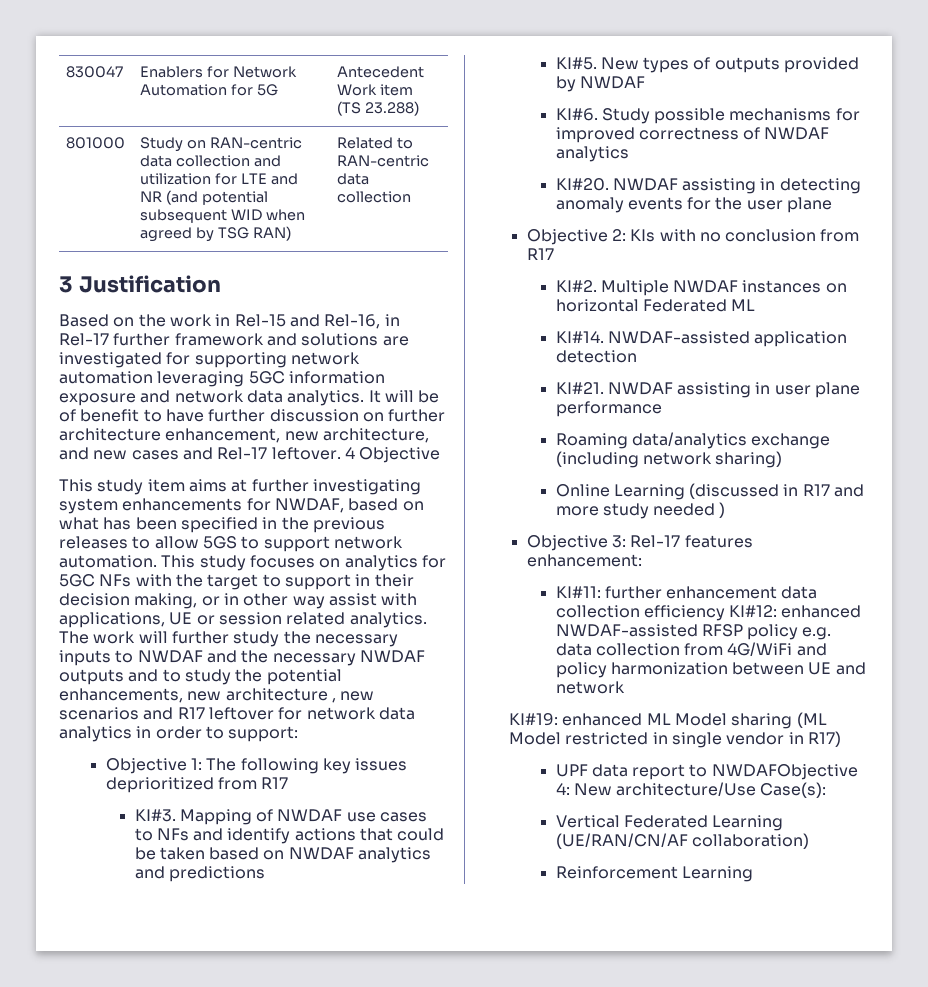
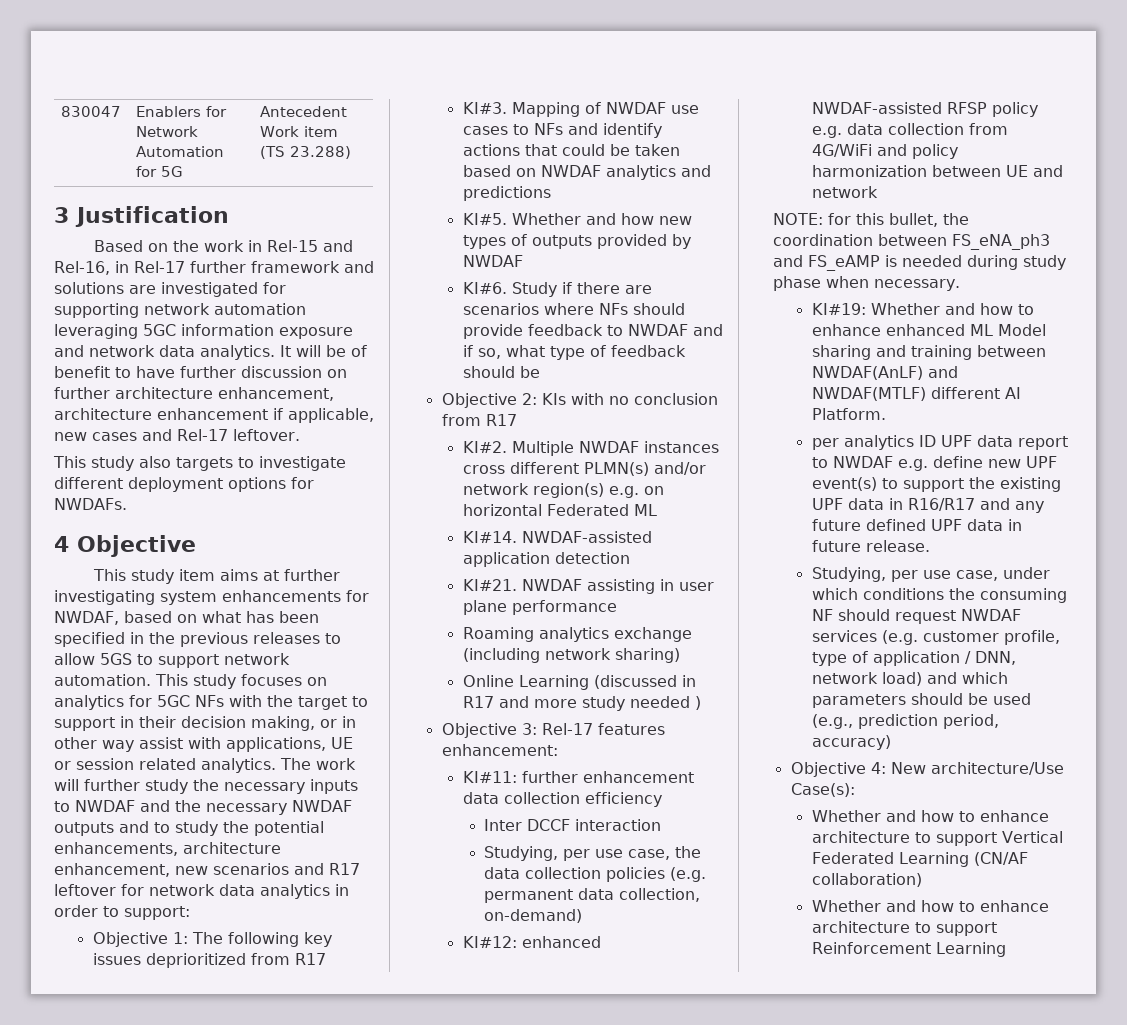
- 801000 | Study on RAN-centric data collection and utilization for LTE and NR (and potential subsequent WID when agreed by TSG RAN) | Related to RAN-centric data collection
- It will be of benefit to have further discussion on further architecture enhancement, new architecture, and new cases and Rel-17 leftover. 4 Objective
+ It will be of benefit to have further discussion on further architecture enhancement, architecture enhancement if applicable, new cases and Rel-17 leftover.
+ This study also targets to investigate different deployment options for NWDAFs.
+ 4 Objective
- The work will further study the necessary inputs to NWDAF and the necessary NWDAF outputs and to study the potential enhancements, new architecture , new scenarios and R17 leftover for network data analytics in order to support:
+ The work will further study the necessary inputs to NWDAF and the necessary NWDAF outputs and to study the potential enhancements, architecture enhancement, new scenarios and R17 leftover for network data analytics in order to support:
- New types of outputs provided by NWDAF
+ Whether and how new types of outputs provided by NWDAF
- Study possible mechanisms for improved correctness of NWDAF analytics
- KI#20. NWDAF assisting in detecting anomaly events for the user plane
+ Study if there are scenarios where NFs should provide feedback to NWDAF and if so, what type of feedback should be
- Multiple NWDAF instances on horizontal Federated ML
+ Multiple NWDAF instances cross different PLMN(s) and/or network region(s) e.g. on horizontal Federated ML
- Roaming data/analytics exchange (including network sharing)
+ Roaming analytics exchange (including network sharing)
- KI#11: further enhancement data collection efficiency KI#12: enhanced NWDAF-assisted RFSP policy e.g. data collection from 4G/WiFi and policy harmonization between UE and network
+ KI#11: further enhancement data collection efficiency
+ Inter DCCF interaction
+ Studying, per use case, the data collection policies (e.g. permanent data collection, on-demand)
+ KI#12: enhanced NWDAF-assisted RFSP policy e.g. data collection from 4G/WiFi and policy harmonization between UE and network
- KI#19: enhanced ML Model sharing (ML Model restricted in single vendor in R17)
- UPF data report to NWDAFObjective 4: New architecture/Use Case(s):
- Vertical Federated Learning (UE/RAN/CN/AF collaboration)
+ NOTE: for this bullet, the coordination between FS_eNA_ph3 and FS_eAMP is needed during study phase when necessary.
+ KI#19: Whether and how to enhance enhanced ML Model sharing and training between NWDAF(AnLF) and NWDAF(MTLF) different AI Platform.
+ per analytics ID UPF data report to NWDAF e.g. define new UPF event(s) to support the existing UPF data in R16/R17 and any future defined UPF data in future release.
+ Studying, per use case, under which conditions the consuming NF should request NWDAF services (e.g. customer profile, type of application / DNN, network load) and which parameters should be used (e.g., prediction period, accuracy)
+ Objective 4: New architecture/Use Case(s):
+ Whether and how to enhance architecture to support Vertical Federated Learning (CN/AF collaboration)
- Reinforcement Learning
+ Whether and how to enhance architecture to support Reinforcement Learning

